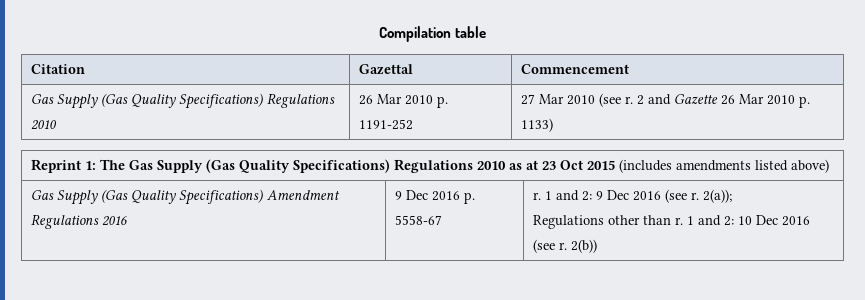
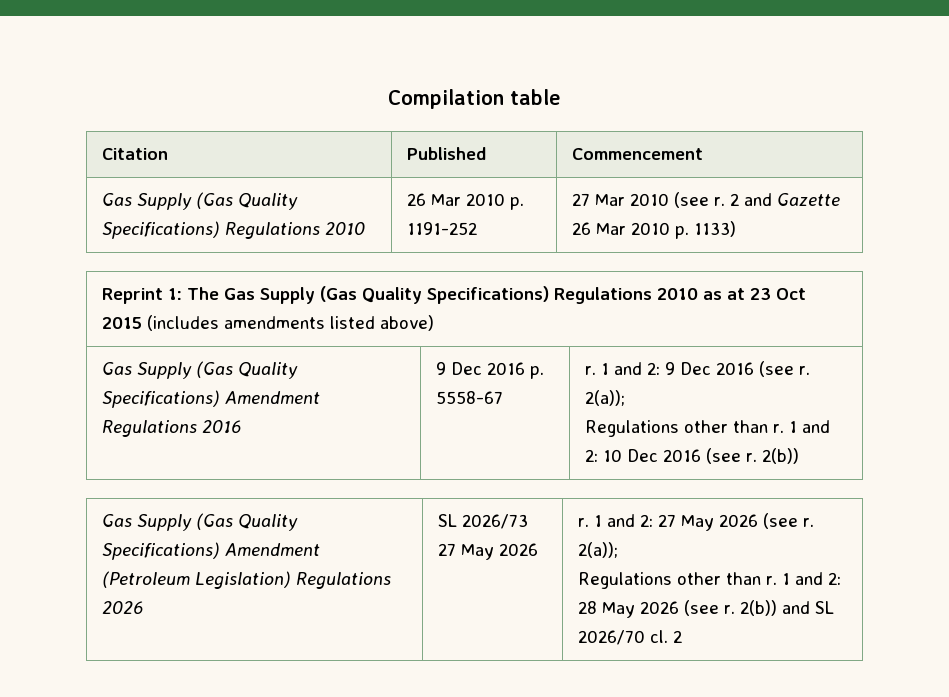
- Citation | Gazettal | Commencement
+ Citation | Published | Commencement
+ Gas Supply (Gas Quality Specifications) Amendment (Petroleum Legislation) Regulations 2026 | SL 2026/73 27 May 2026 | r. 1 and 2: 27 May 2026 (see r. 2(a));
+ Regulations other than r. 1 and 2: 28 May 2026 (see r. 2(b)) and SL 2026/70 cl. 2

